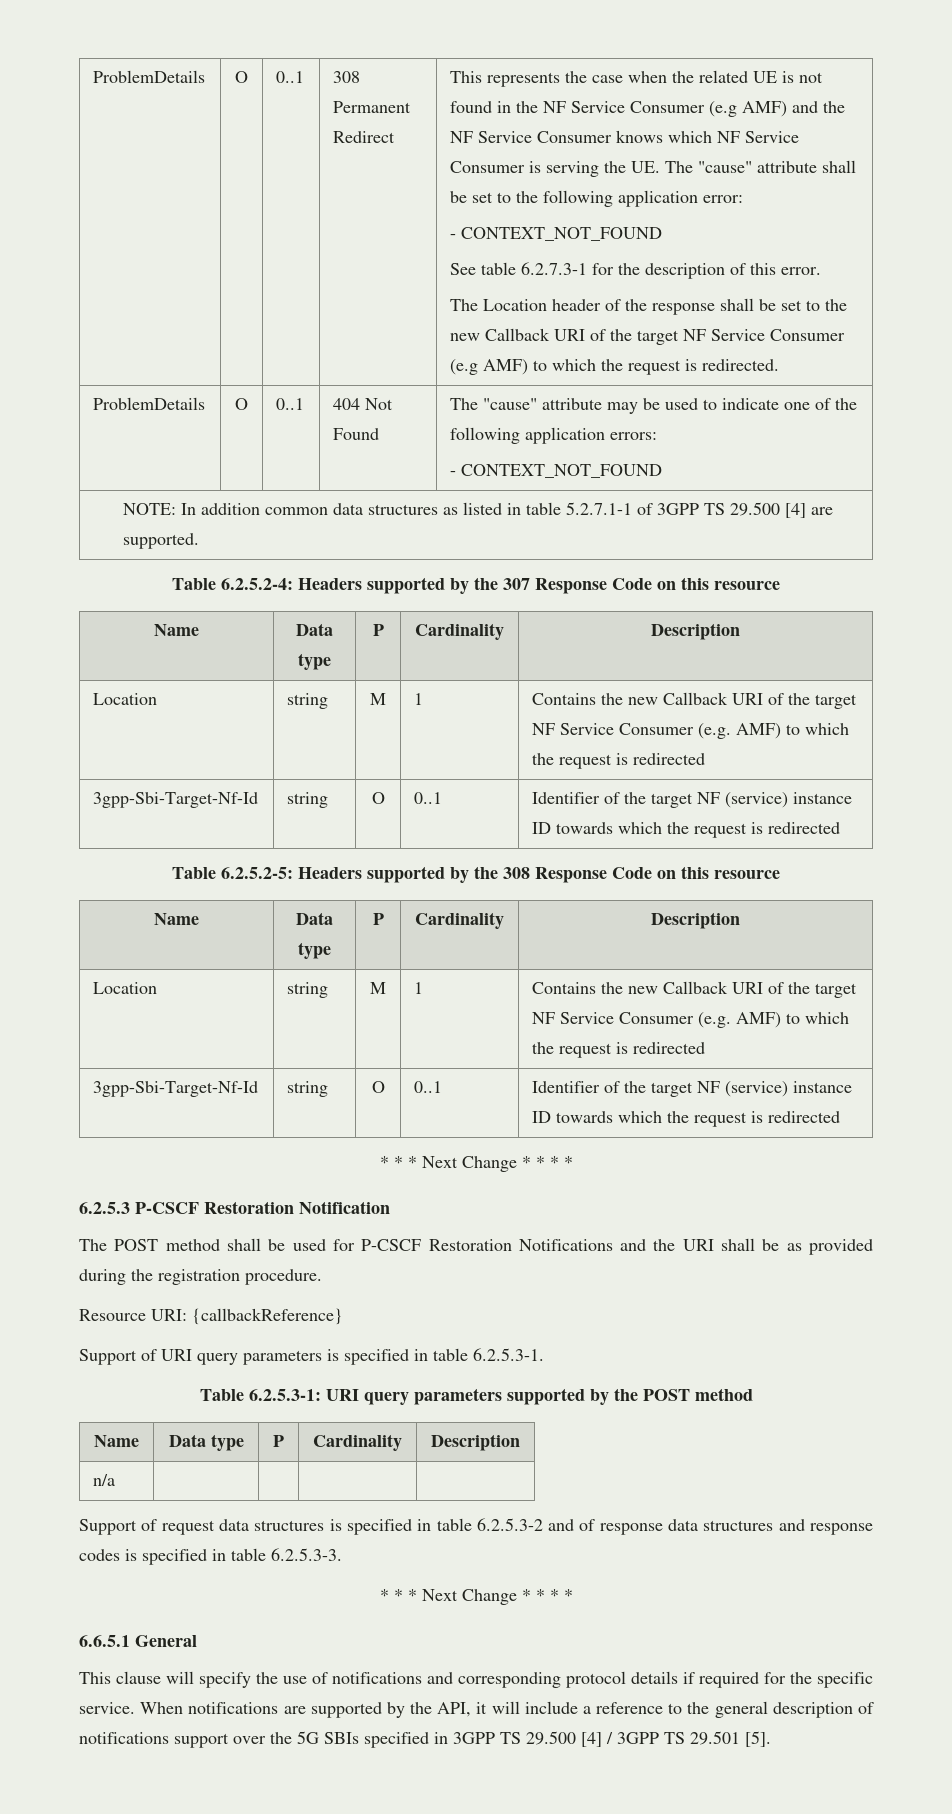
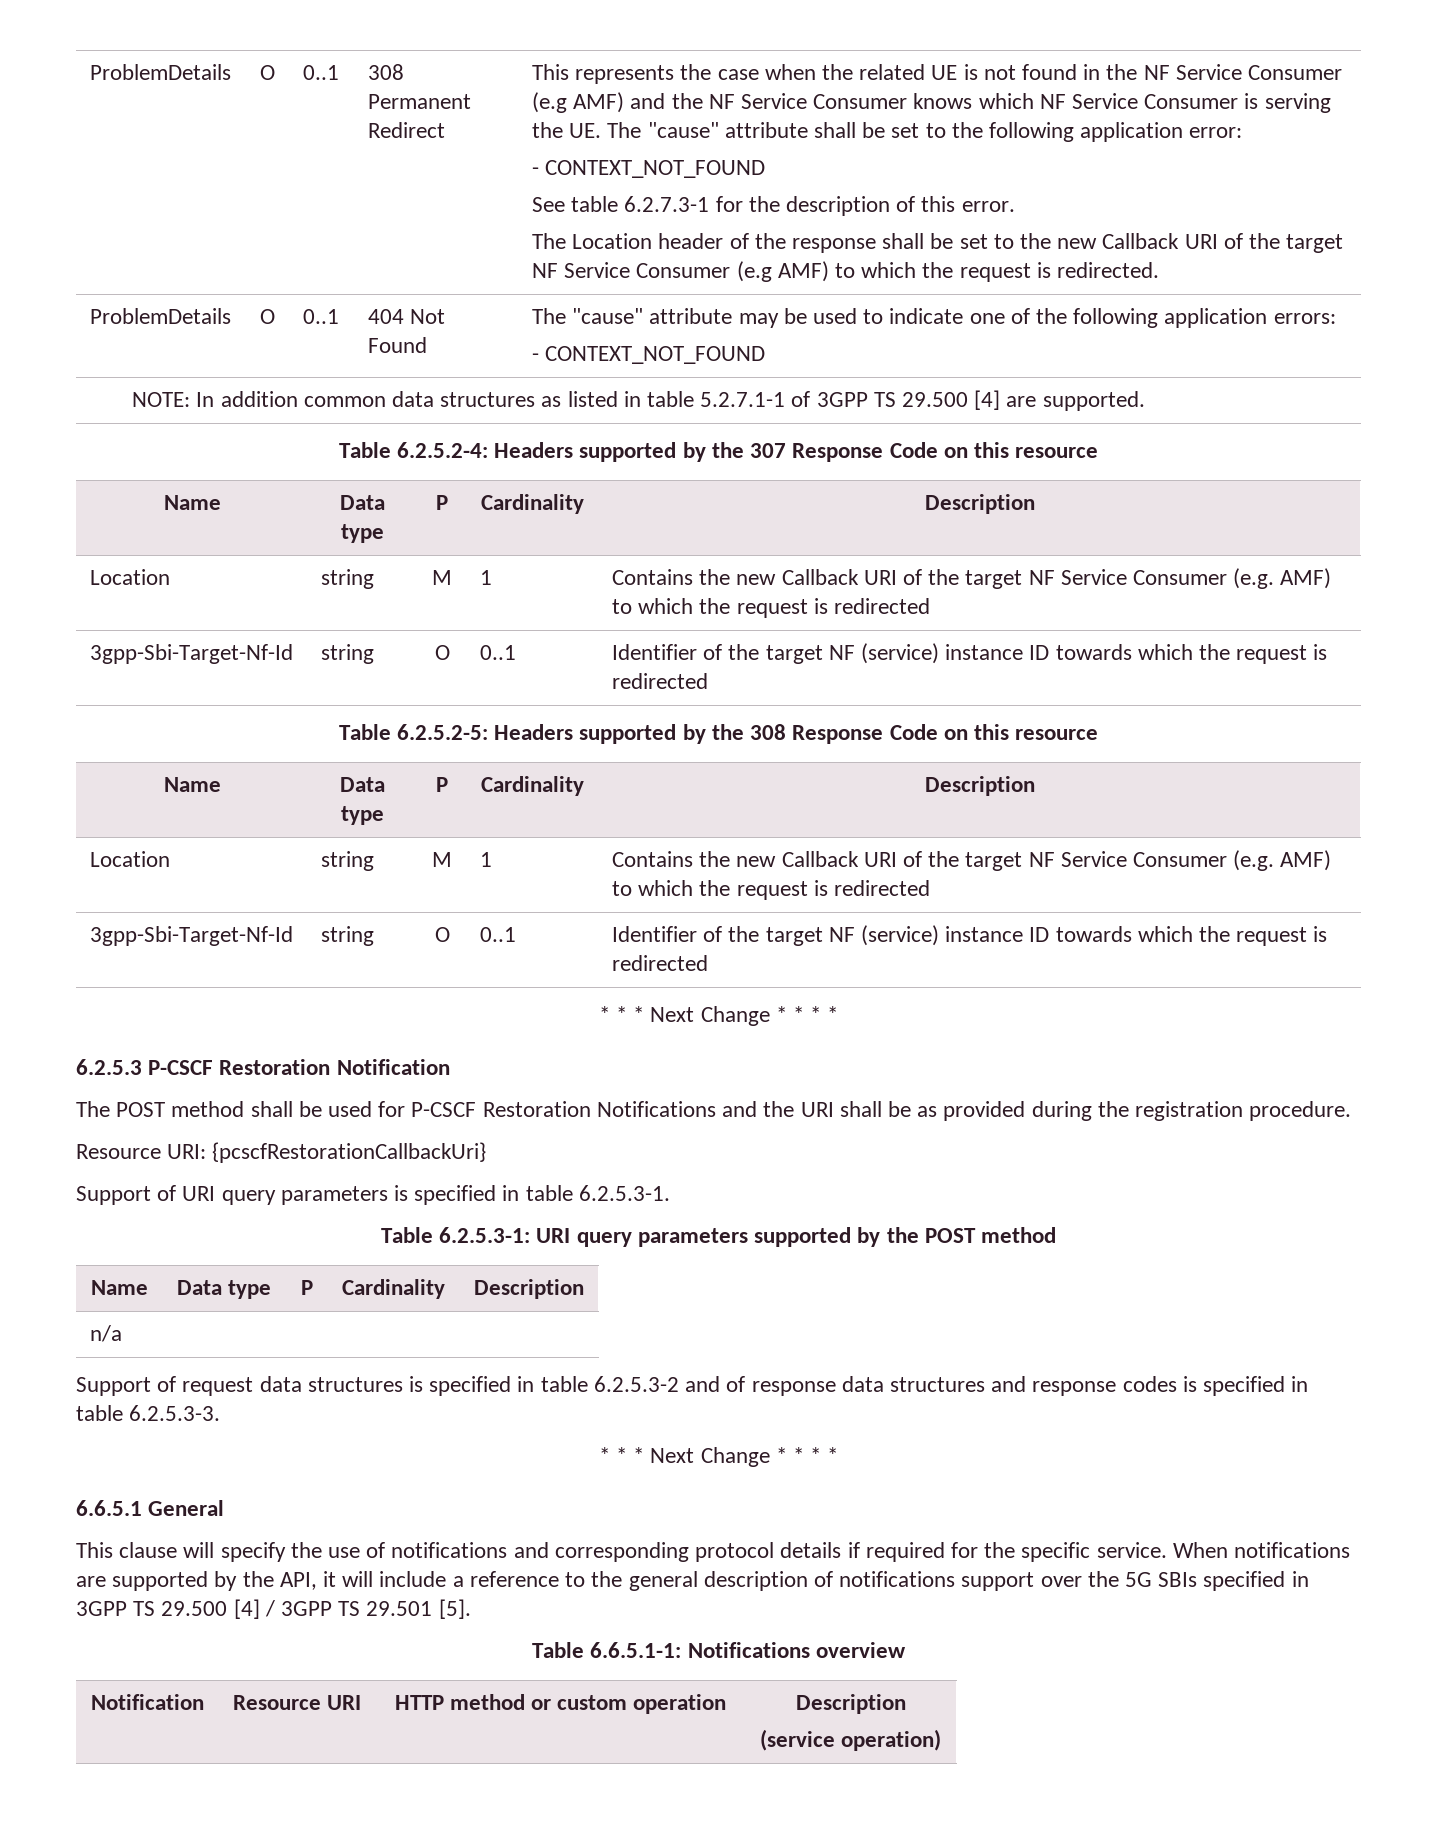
- Resource URI: {callbackReference}
+ Resource URI: {pcscfRestorationCallbackUri}
+ Table 6.6.5.1-1: Notifications overview
+ Notification | Resource URI | HTTP method or custom operation | Description
+ (service operation)

